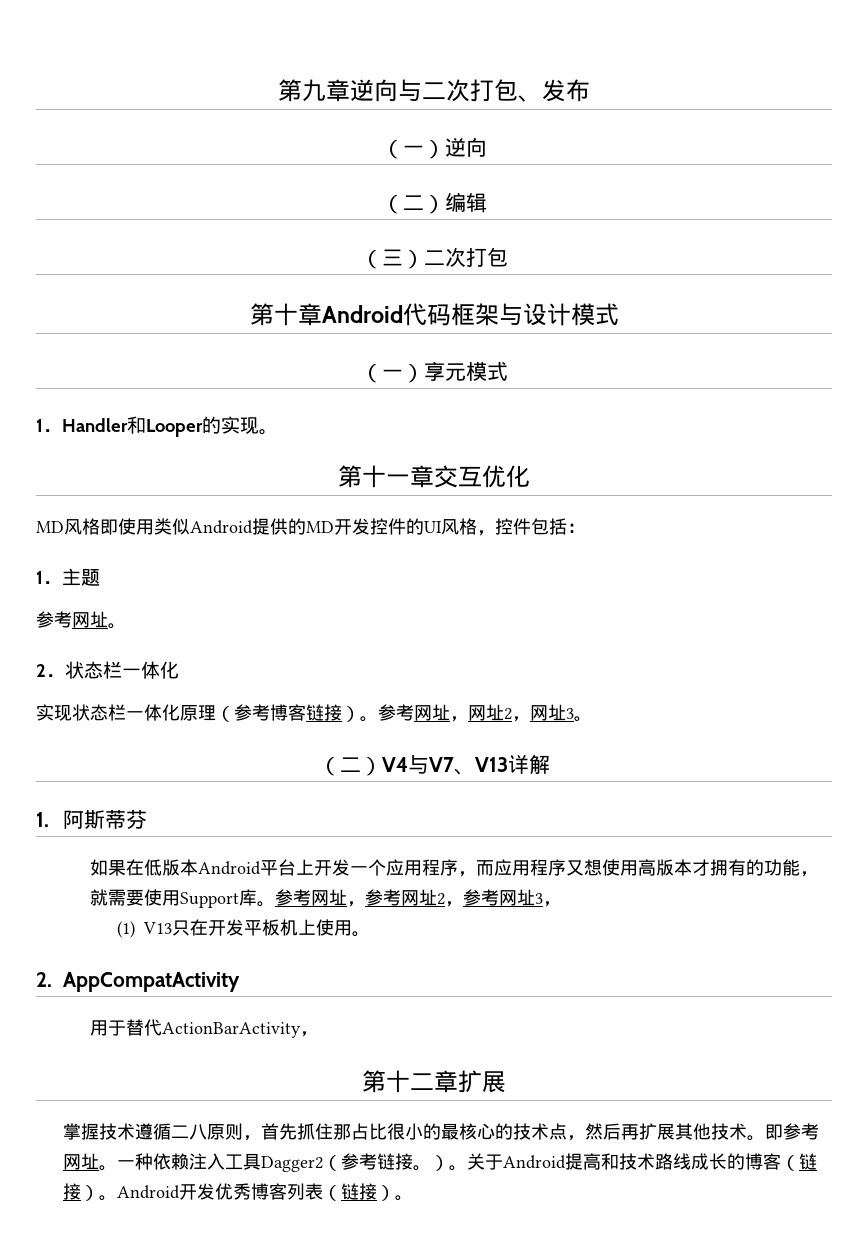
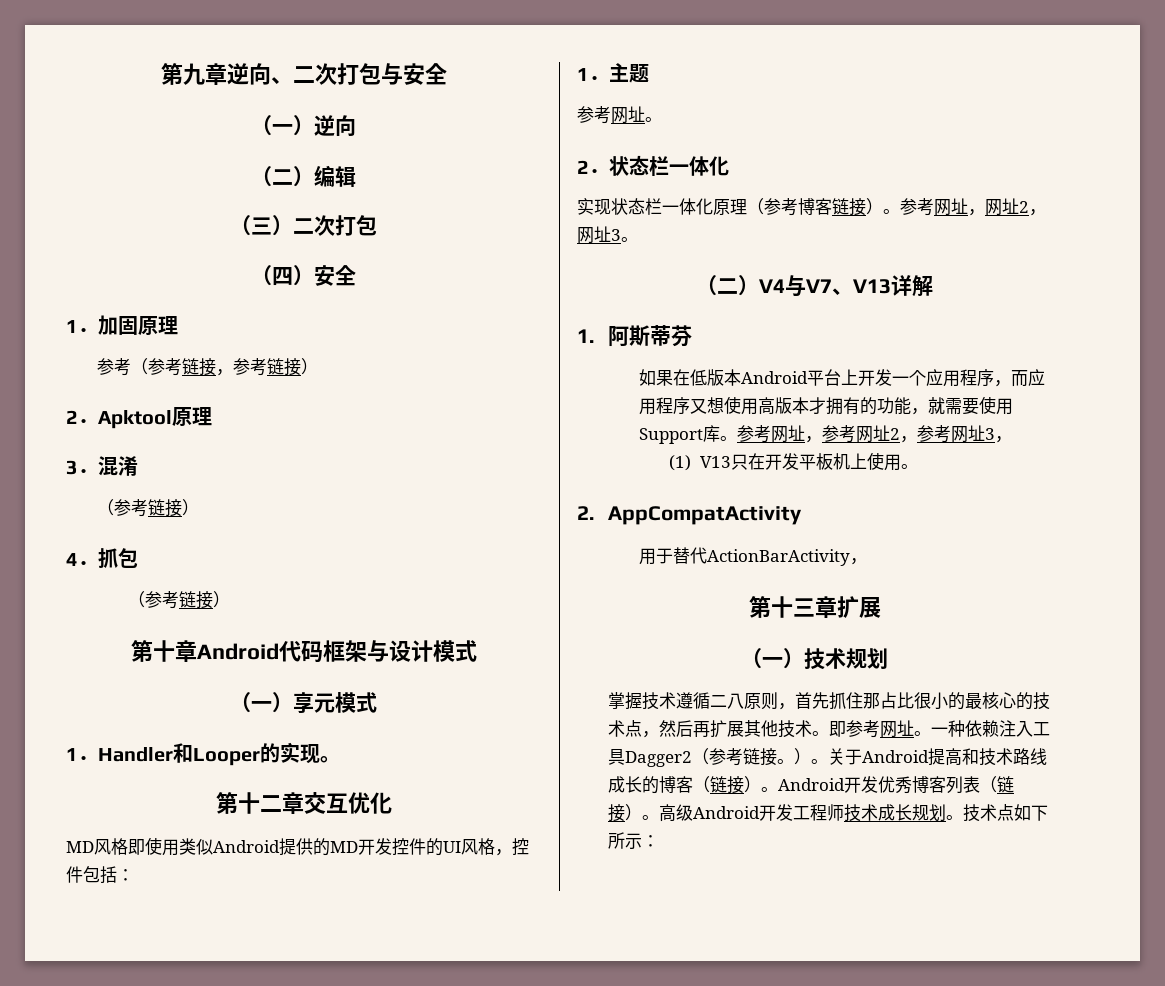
- 第九章逆向与二次打包、发布
+ 第九章逆向、二次打包与安全
+ （四）安全
+ 1．加固原理
+ 参考（参考链接，参考链接）
+ 2．Apktool原理
+ 3．混淆
+ （参考链接）
+ 4．抓包
+ （参考链接）
- 第十一章交互优化
+ 第十二章交互优化
- 第十二章扩展
+ 第十三章扩展
+ （一）技术规划
+ 高级Android开发工程师技术成长规划。技术点如下所示：

